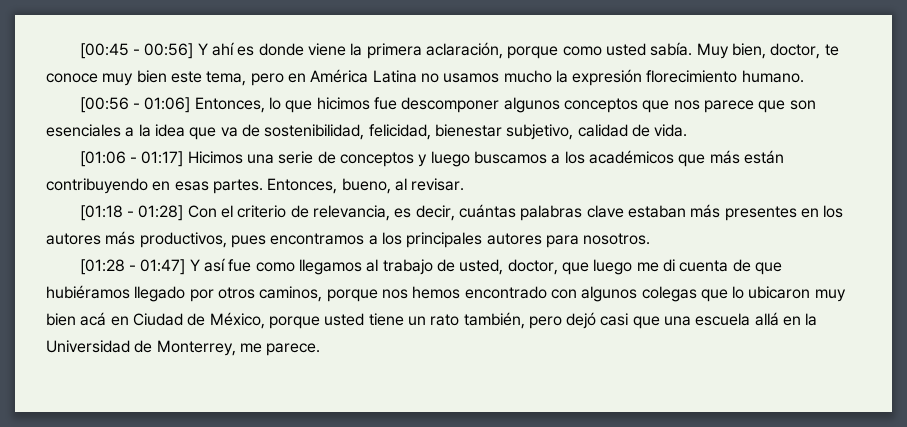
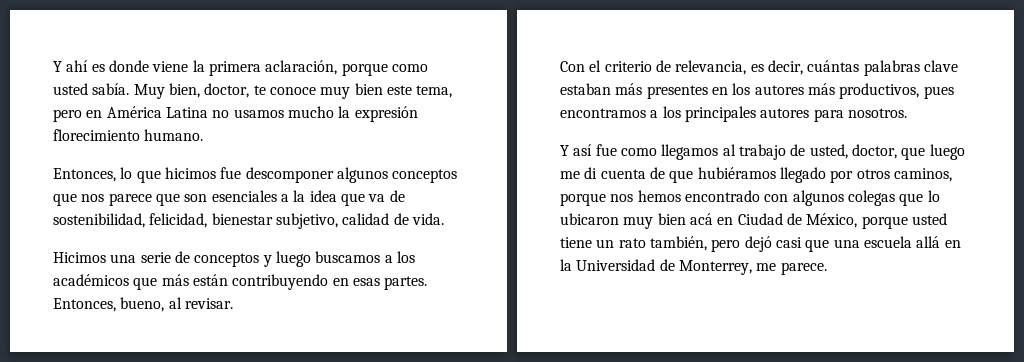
- [00:45 - 00:56] Y ahí es donde viene la primera aclaración, porque como usted sabía.
+ Y ahí es donde viene la primera aclaración, porque como usted sabía.
- [00:56 - 01:06] Entonces, lo que hicimos fue descomponer algunos conceptos que nos parece que son esenciales a la idea que va de sostenibilidad, felicidad, bienestar subjetivo, calidad de vida.
+ Entonces, lo que hicimos fue descomponer algunos conceptos que nos parece que son esenciales a la idea que va de sostenibilidad, felicidad, bienestar subjetivo, calidad de vida.
- [01:06 - 01:17] Hicimos una serie de conceptos y luego buscamos a los académicos que más están contribuyendo en esas partes.
+ Hicimos una serie de conceptos y luego buscamos a los académicos que más están contribuyendo en esas partes.
- [01:18 - 01:28] Con el criterio de relevancia, es decir, cuántas palabras clave estaban más presentes en los autores más productivos, pues encontramos a los principales autores para nosotros.
+ Con el criterio de relevancia, es decir, cuántas palabras clave estaban más presentes en los autores más productivos, pues encontramos a los principales autores para nosotros.
- [01:28 - 01:47] Y así fue como llegamos al trabajo de usted, doctor, que luego me di cuenta de que hubiéramos llegado por otros caminos, porque nos hemos encontrado con algunos colegas que lo ubicaron muy bien acá en Ciudad de México, porque usted tiene un rato también, pero dejó casi que una escuela allá en la Universidad de Monterrey, me parece.
+ Y así fue como llegamos al trabajo de usted, doctor, que luego me di cuenta de que hubiéramos llegado por otros caminos, porque nos hemos encontrado con algunos colegas que lo ubicaron muy bien acá en Ciudad de México, porque usted tiene un rato también, pero dejó casi que una escuela allá en la Universidad de Monterrey, me parece.

